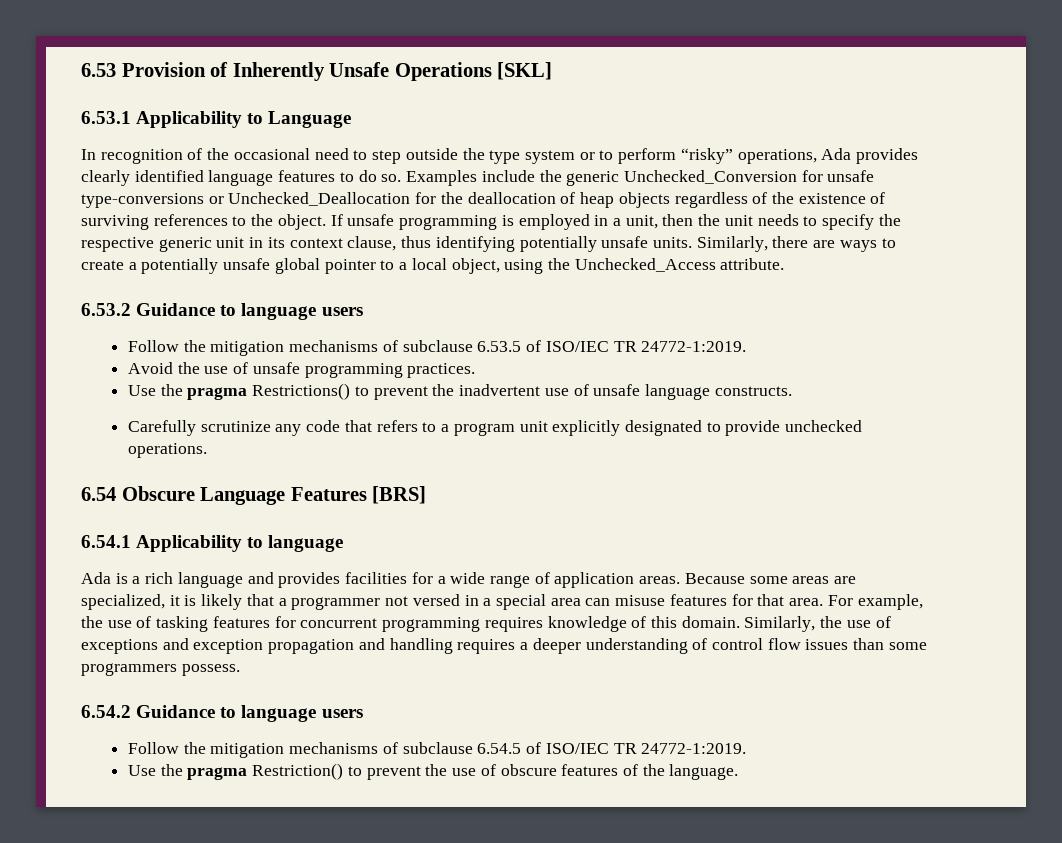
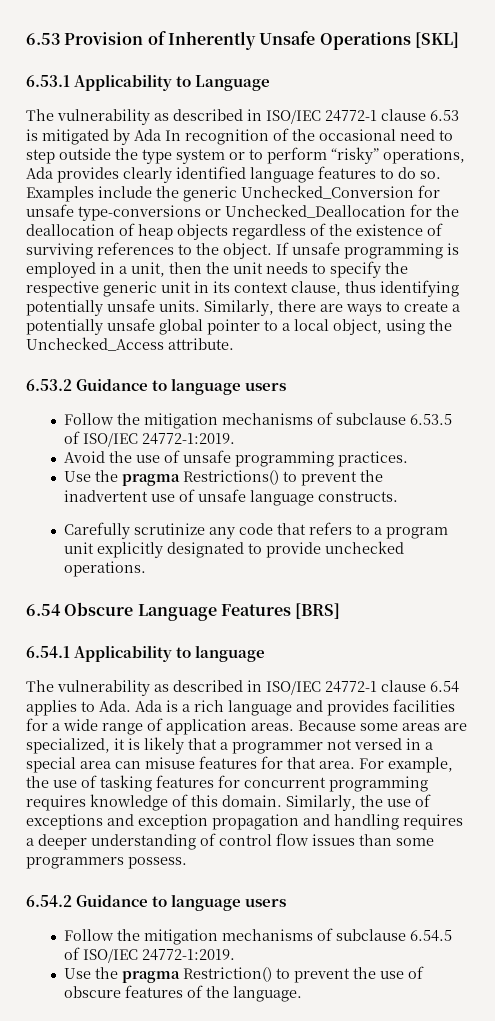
- In recognition of the occasional need to step outside the type system or to perform “risky” operations, Ada provides clearly identified language features to do so.
+ The vulnerability as described in ISO/IEC 24772-1 clause 6.53 is mitigated by Ada In recognition of the occasional need to step outside the type system or to perform “risky” operations, Ada provides clearly identified language features to do so.
- Follow the mitigation mechanisms of subclause 6.53.5 of ISO/IEC TR 24772-1:2019.
+ Follow the mitigation mechanisms of subclause 6.53.5 of ISO/IEC 24772-1:2019.
- Ada is a rich language and provides facilities for a wide range of application areas.
+ The vulnerability as described in ISO/IEC 24772-1 clause 6.54 applies to Ada. Ada is a rich language and provides facilities for a wide range of application areas.
- Follow the mitigation mechanisms of subclause 6.54.5 of ISO/IEC TR 24772-1:2019.
+ Follow the mitigation mechanisms of subclause 6.54.5 of ISO/IEC 24772-1:2019.

